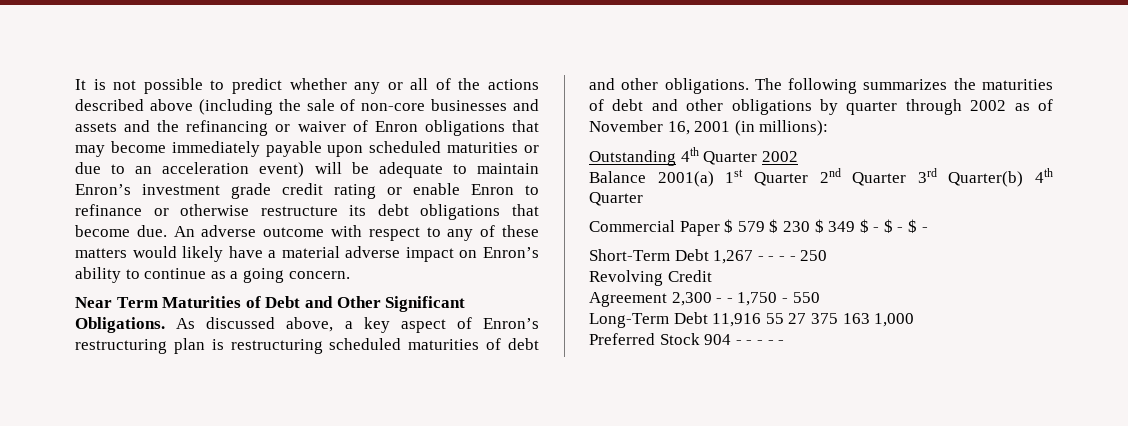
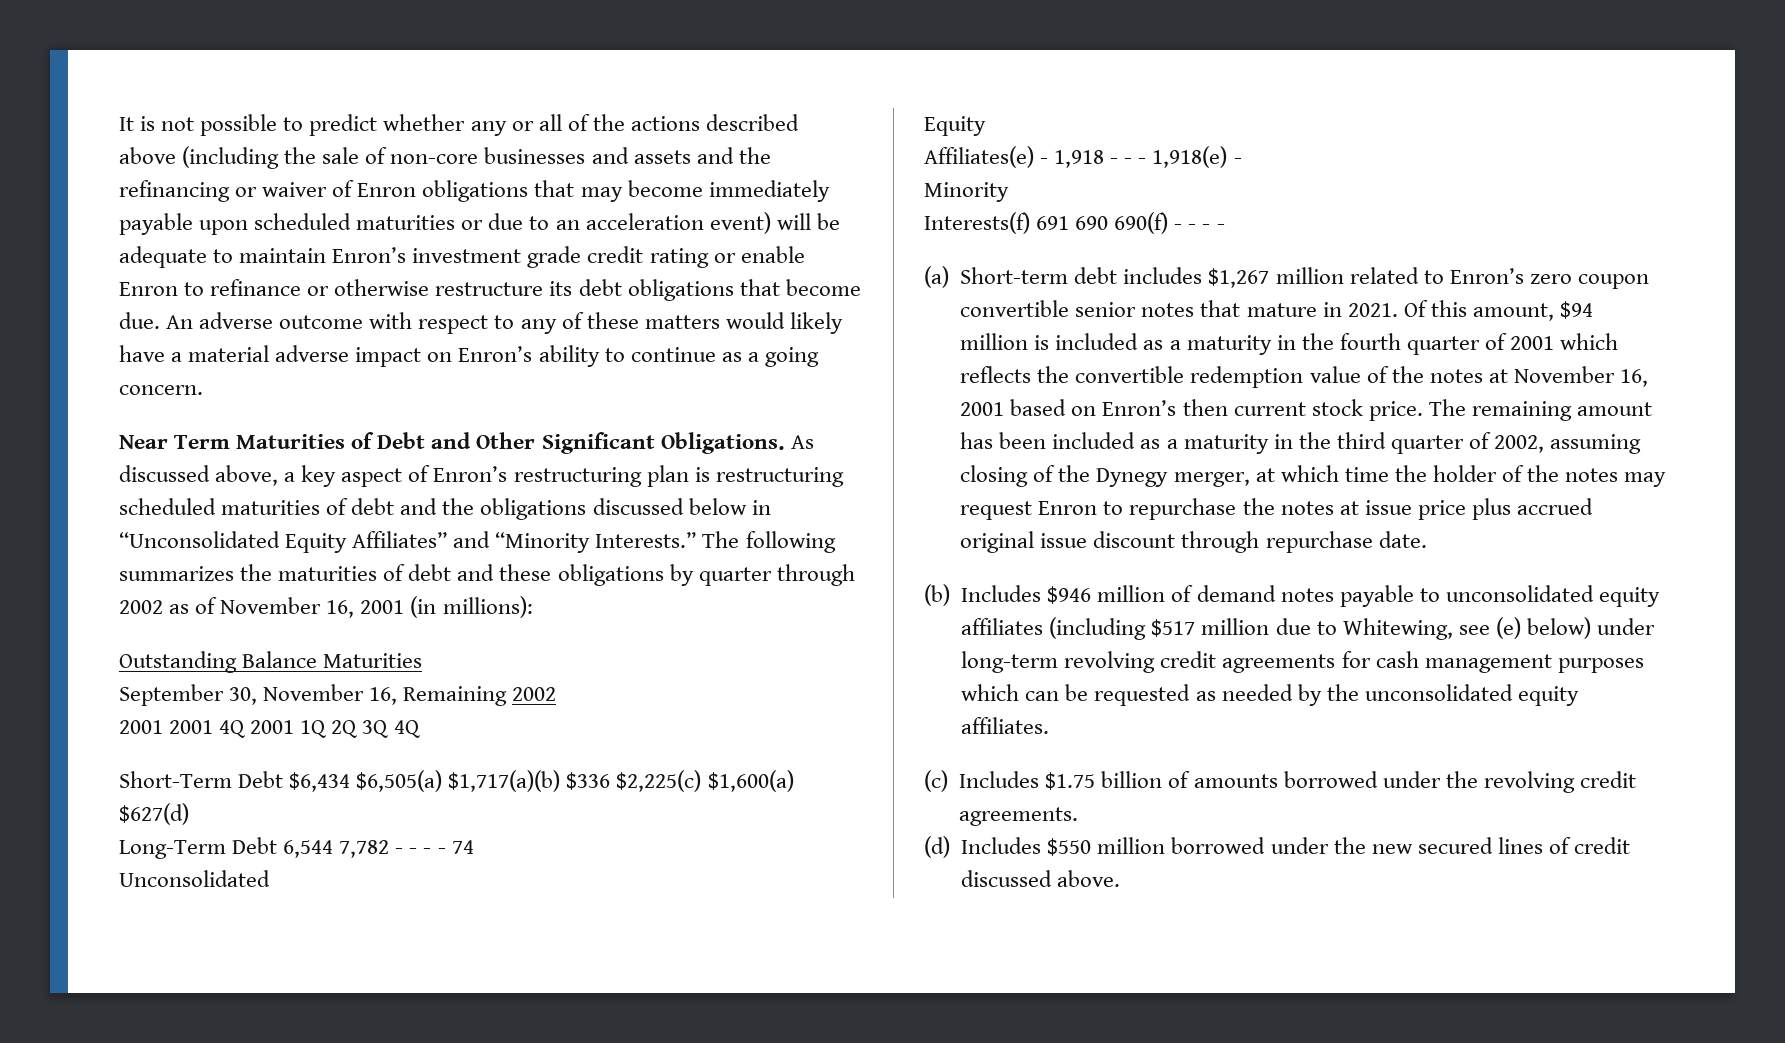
- As discussed above, a key aspect of Enron’s restructuring plan is restructuring scheduled maturities of debt and other obligations.
+ As discussed above, a key aspect of Enron’s restructuring plan is restructuring scheduled maturities of debt and the obligations discussed below in “Unconsolidated Equity Affiliates” and “Minority Interests.”
- The following summarizes the maturities of debt and other obligations by quarter through 2002 as of November 16, 2001 (in millions):
+ The following summarizes the maturities of debt and these obligations by quarter through 2002 as of November 16, 2001 (in millions):
- Outstanding 4th Quarter 2002
- Balance 2001(a) 1st Quarter 2nd Quarter 3rd Quarter(b) 4th Quarter
- Commercial Paper $ 579 $ 230 $ 349 $ - $ - $ -
- Short-Term Debt 1,267 - - - - 250
- Revolving Credit
- Agreement 2,300 - - 1,750 - 550
- Long-Term Debt 11,916 55 27 375 163 1,000
- Preferred Stock 904 - - - - -
+ Outstanding Balance Maturities
+ September 30, November 16, Remaining 2002
+ 2001 2001 4Q 2001 1Q 2Q 3Q 4Q
+ Short-Term Debt $6,434 $6,505(a) $1,717(a)(b) $336 $2,225(c) $1,600(a) $627(d)
+ Long-Term Debt 6,544 7,782 - - - - 74
+ Unconsolidated
+ Equity
+ Affiliates(e) - 1,918 - - - 1,918(e) -
+ Minority
+ Interests(f) 691 690 690(f) - - - -
+ (a) Short-term debt includes $1,267 million related to Enron’s zero coupon convertible senior notes that mature in 2021. Of this amount, $94 million is included as a maturity in the fourth quarter of 2001 which reflects the convertible redemption value of the notes at November 16, 2001 based on Enron’s then current stock price. The remaining amount has been included as a maturity in the third quarter of 2002, assuming closing of the Dynegy merger, at which time the holder of the notes may request Enron to repurchase the notes at issue price plus accrued original issue discount through repurchase date.
+ (b) Includes $946 million of demand notes payable to unconsolidated equity affiliates (including $517 million due to Whitewing, see (e) below) under long-term revolving credit agreements for cash management purposes which can be requested as needed by the unconsolidated equity affiliates.
+ (c) Includes $1.75 billion of amounts borrowed under the revolving credit agreements.
+ (d) Includes $550 million borrowed under the new secured lines of credit discussed above.

